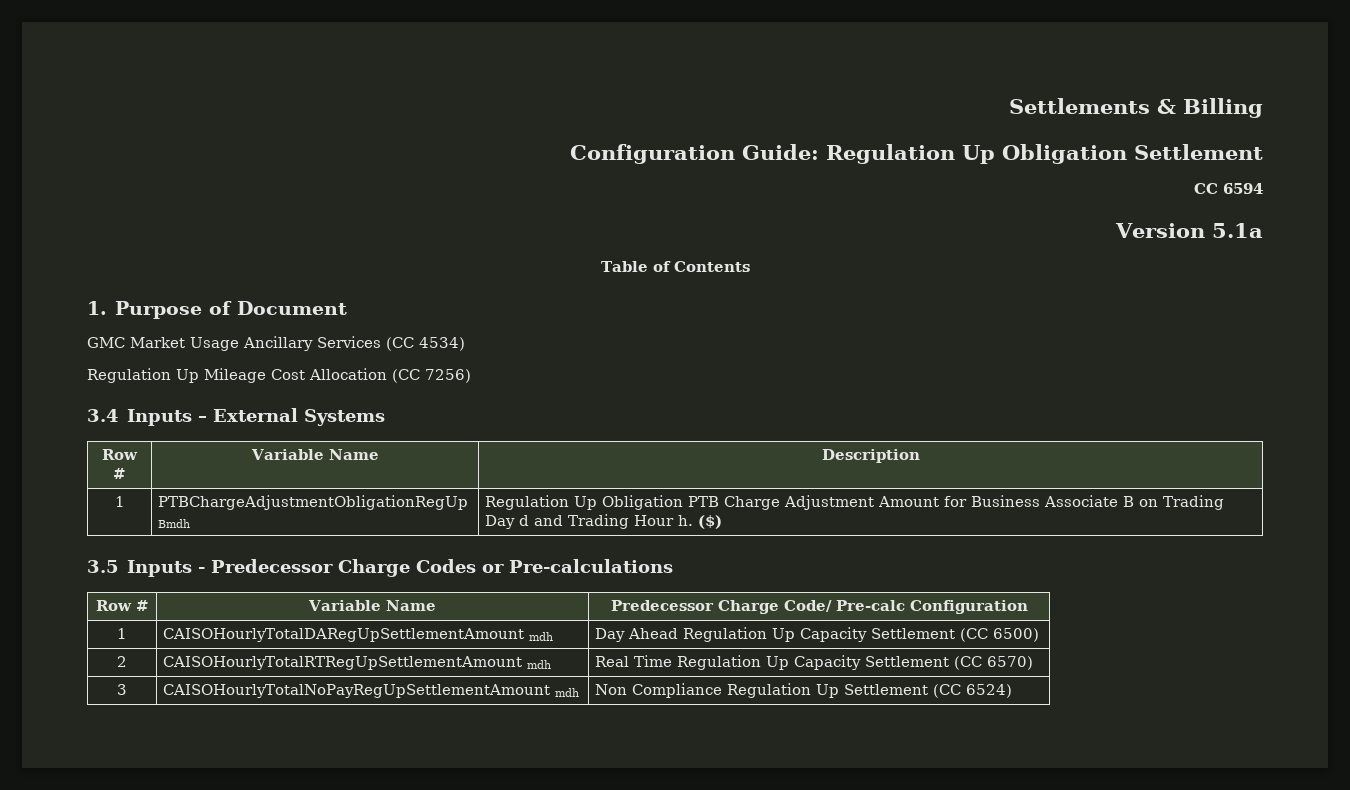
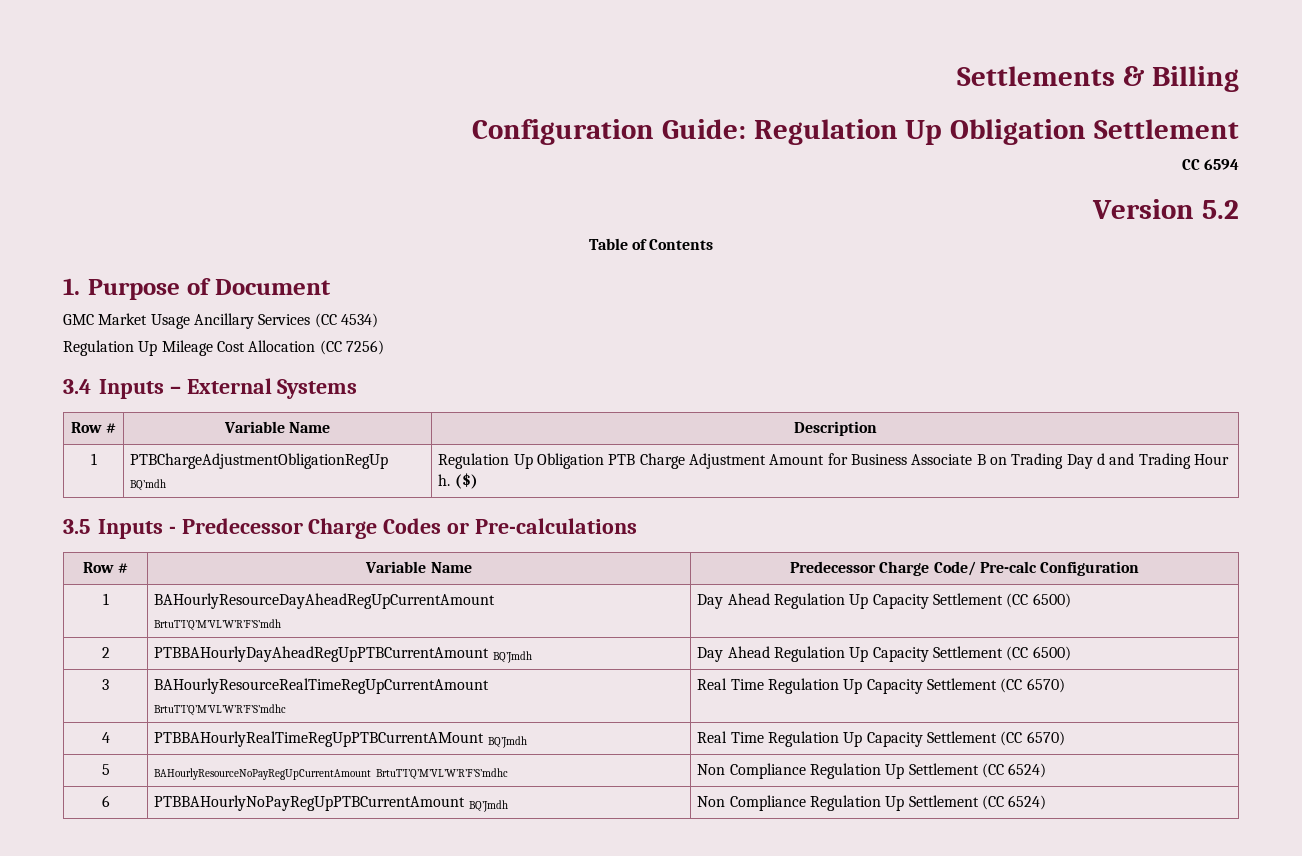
- Version 5.1a
+ Version 5.2
- 1 | PTBChargeAdjustmentObligationRegUp Bmdh | Regulation Up Obligation PTB Charge Adjustment Amount for Business Associate B on Trading Day d and Trading Hour h. ($)
+ 1 | PTBChargeAdjustmentObligationRegUp BQ’mdh | Regulation Up Obligation PTB Charge Adjustment Amount for Business Associate B on Trading Day d and Trading Hour h. ($)
- 1 | CAISOHourlyTotalDARegUpSettlementAmount mdh | Day Ahead Regulation Up Capacity Settlement (CC 6500)
+ 1 | BAHourlyResourceDayAheadRegUpCurrentAmount
+ BrtuT’I’Q’M’VL’W’R’F’S’mdh | Day Ahead Regulation Up Capacity Settlement (CC 6500)
- 2 | CAISOHourlyTotalRTRegUpSettlementAmount mdh | Real Time Regulation Up Capacity Settlement (CC 6570)
- 3 | CAISOHourlyTotalNoPayRegUpSettlementAmount mdh | Non Compliance Regulation Up Settlement (CC 6524)
+ 2 | PTBBAHourlyDayAheadRegUpPTBCurrentAmount BQ’Jmdh | Day Ahead Regulation Up Capacity Settlement (CC 6500)
+ 3 | BAHourlyResourceRealTimeRegUpCurrentAmount
+ BrtuT’I’Q’M’VL’W’R’F’S’mdhc | Real Time Regulation Up Capacity Settlement (CC 6570)
+ 4 | PTBBAHourlyRealTimeRegUpPTBCurrentAMount BQ’Jmdh | Real Time Regulation Up Capacity Settlement (CC 6570)
+ 5 | BAHourlyResourceNoPayRegUpCurrentAmount BrtuT’I’Q’M’VL’W’R’F’S’mdhc | Non Compliance Regulation Up Settlement (CC 6524)
+ 6 | PTBBAHourlyNoPayRegUpPTBCurrentAmount BQ’Jmdh | Non Compliance Regulation Up Settlement (CC 6524)

